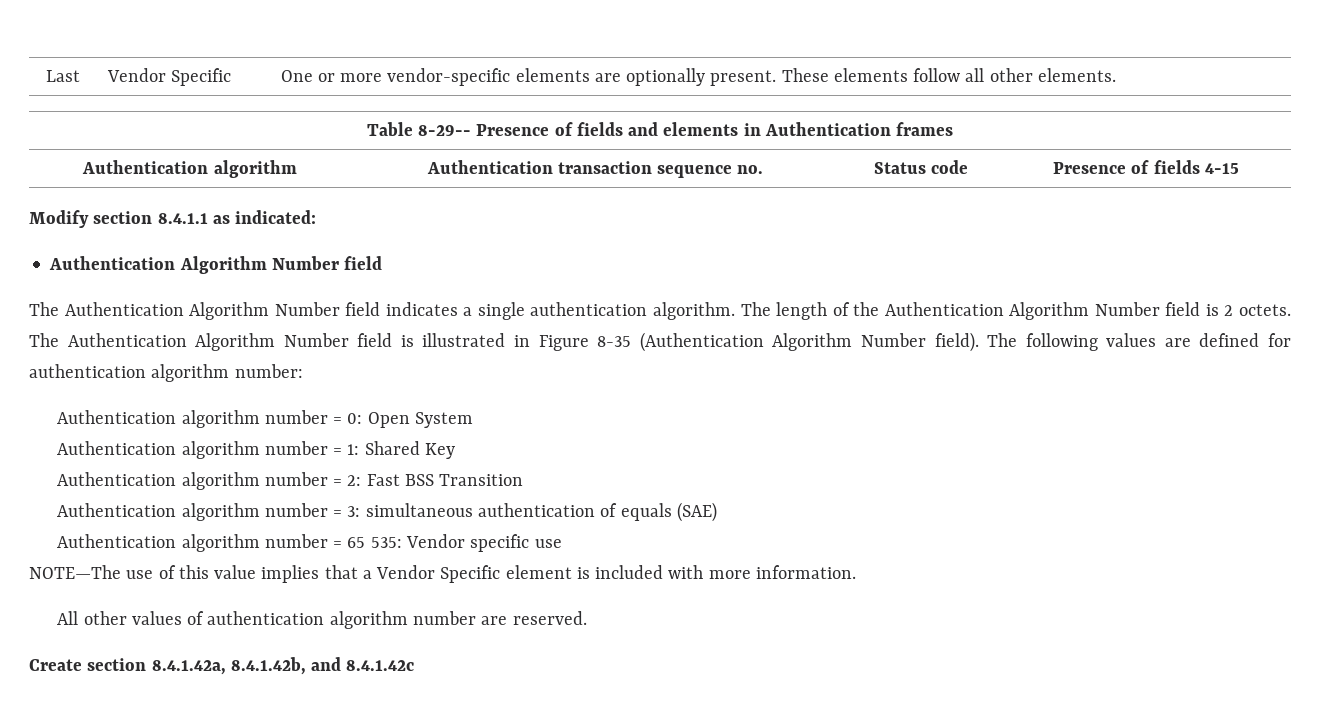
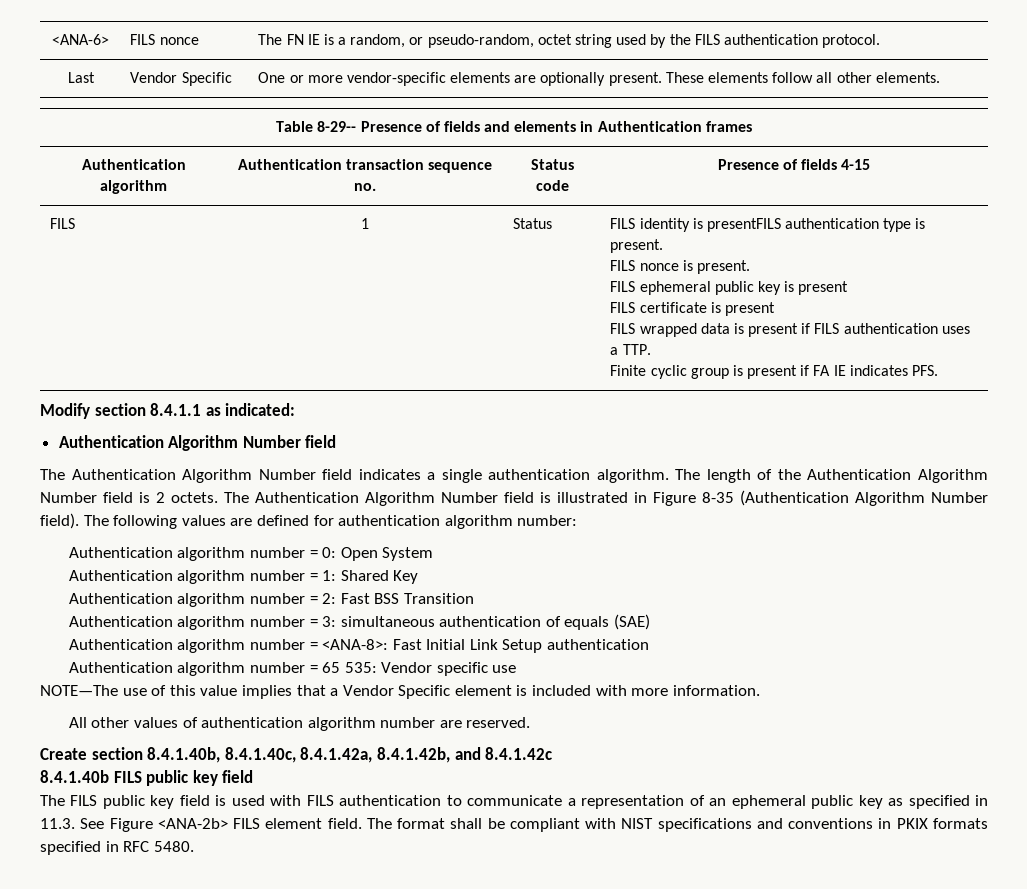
+ <ANA-6> | FILS nonce | The FN IE is a random, or pseudo-random, octet string used by the FILS authentication protocol.
+ FILS | 1 | Status | FILS identity is presentFILS authentication type is present.
+ FILS nonce is present.
+ FILS ephemeral public key is present
+ FILS certificate is present
+ FILS wrapped data is present if FILS authentication uses a TTP.
+ Finite cyclic group is present if FA IE indicates PFS.
+ Authentication algorithm number = <ANA-8>: Fast Initial Link Setup authentication
- Create section 8.4.1.42a, 8.4.1.42b, and 8.4.1.42c
+ Create section 8.4.1.40b, 8.4.1.40c, 8.4.1.42a, 8.4.1.42b, and 8.4.1.42c
+ 8.4.1.40b FILS public key field
+ The FILS public key field is used with FILS authentication to communicate a representation of an ephemeral public key as specified in 11.3. See Figure <ANA-2b> FILS element field. The format shall be compliant with NIST specifications and conventions in PKIX formats specified in RFC 5480.

